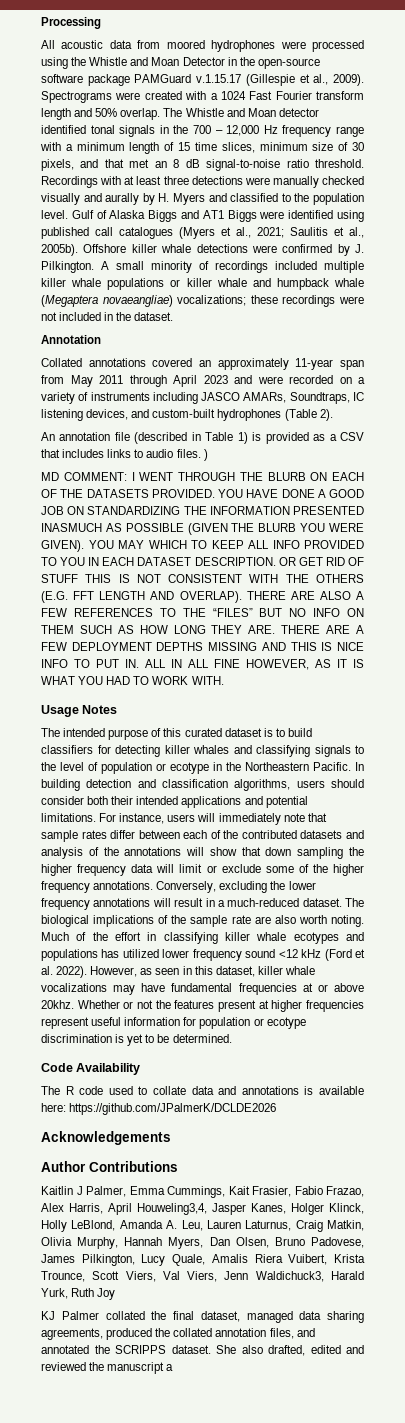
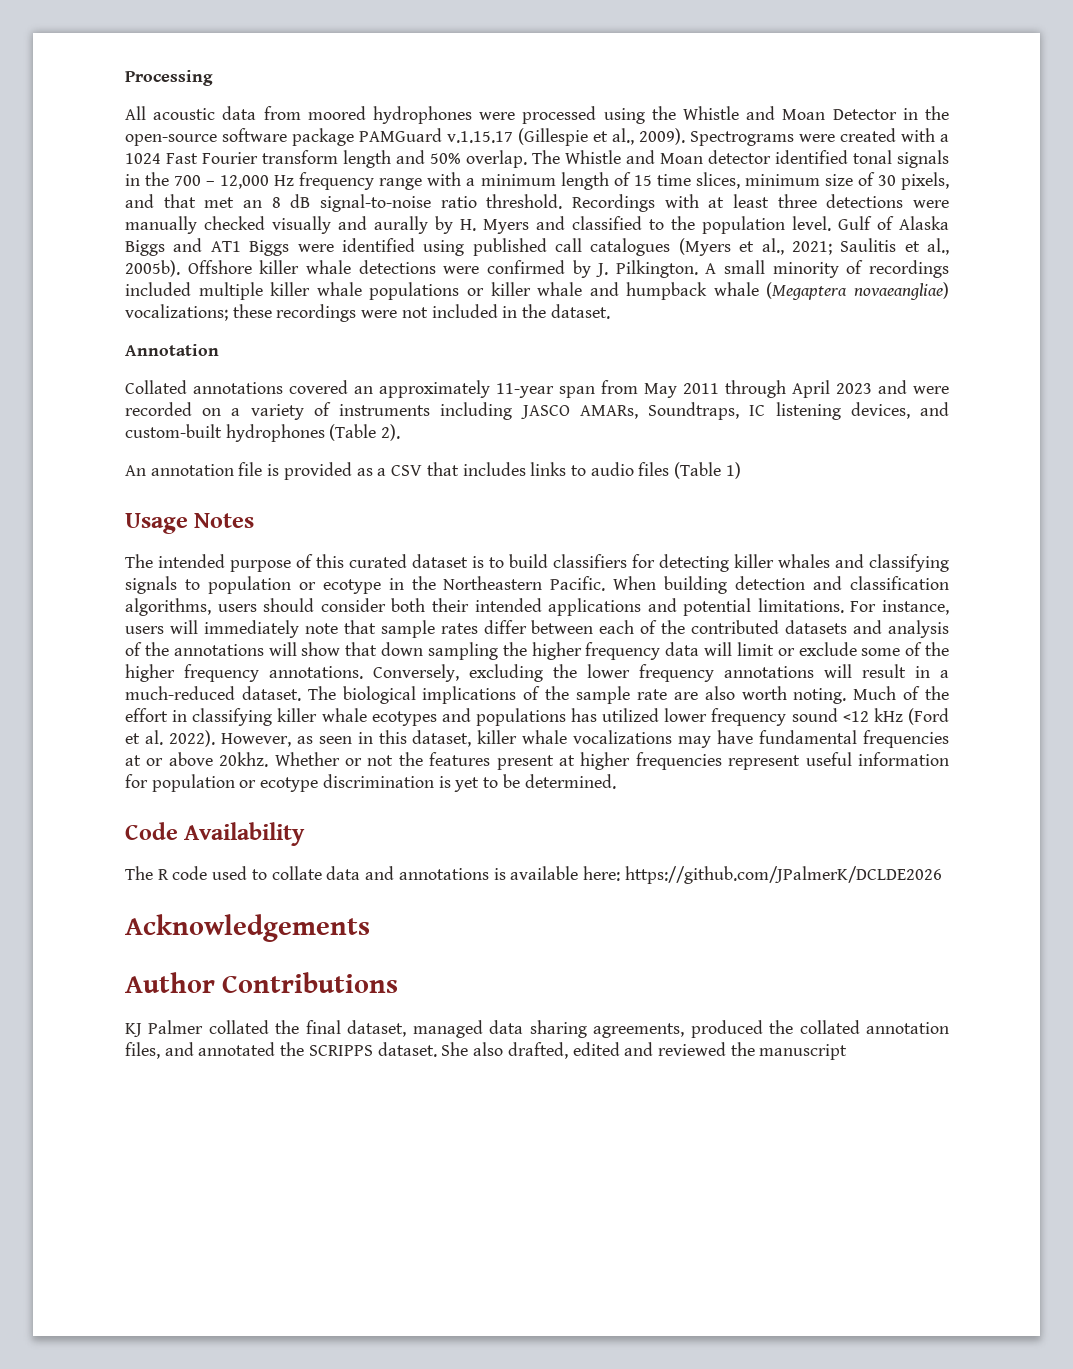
- An annotation file (described in Table 1) is provided as a CSV that includes links to audio files. )
- MD COMMENT: I WENT THROUGH THE BLURB ON EACH OF THE DATASETS PROVIDED. YOU HAVE DONE A GOOD JOB ON STANDARDIZING THE INFORMATION PRESENTED INASMUCH AS POSSIBLE (GIVEN THE BLURB YOU WERE GIVEN). YOU MAY WHICH TO KEEP ALL INFO PROVIDED TO YOU IN EACH DATASET DESCRIPTION. OR GET RID OF STUFF THIS IS NOT CONSISTENT WITH THE OTHERS (E.G. FFT LENGTH AND OVERLAP). THERE ARE ALSO A FEW REFERENCES TO THE “FILES” BUT NO INFO ON THEM SUCH AS HOW LONG THEY ARE. THERE ARE A FEW DEPLOYMENT DEPTHS MISSING AND THIS IS NICE INFO TO PUT IN. ALL IN ALL FINE HOWEVER, AS IT IS WHAT YOU HAD TO WORK WITH.
+ An annotation file is provided as a CSV that includes links to audio files (Table 1)
- The intended purpose of this curated dataset is to build classifiers for detecting killer whales and classifying signals to the level of population or ecotype in the Northeastern Pacific.
+ The intended purpose of this curated dataset is to build classifiers for detecting killer whales and classifying signals to population or ecotype in the Northeastern Pacific.
- In building detection and classification algorithms, users should consider both their intended applications and potential limitations.
+ When building detection and classification algorithms, users should consider both their intended applications and potential limitations.
- Kaitlin J Palmer, Emma Cummings, Kait Frasier, Fabio Frazao, Alex Harris, April Houweling3,4, Jasper Kanes, Holger Klinck, Holly LeBlond, Amanda A. Leu, Lauren Laturnus, Craig Matkin, Olivia Murphy, Hannah Myers, Dan Olsen, Bruno Padovese, James Pilkington, Lucy Quale, Amalis Riera Vuibert, Krista Trounce, Scott Viers, Val Viers, Jenn Waldichuck3, Harald Yurk, Ruth Joy
- She also drafted, edited and reviewed the manuscript a
+ She also drafted, edited and reviewed the manuscript

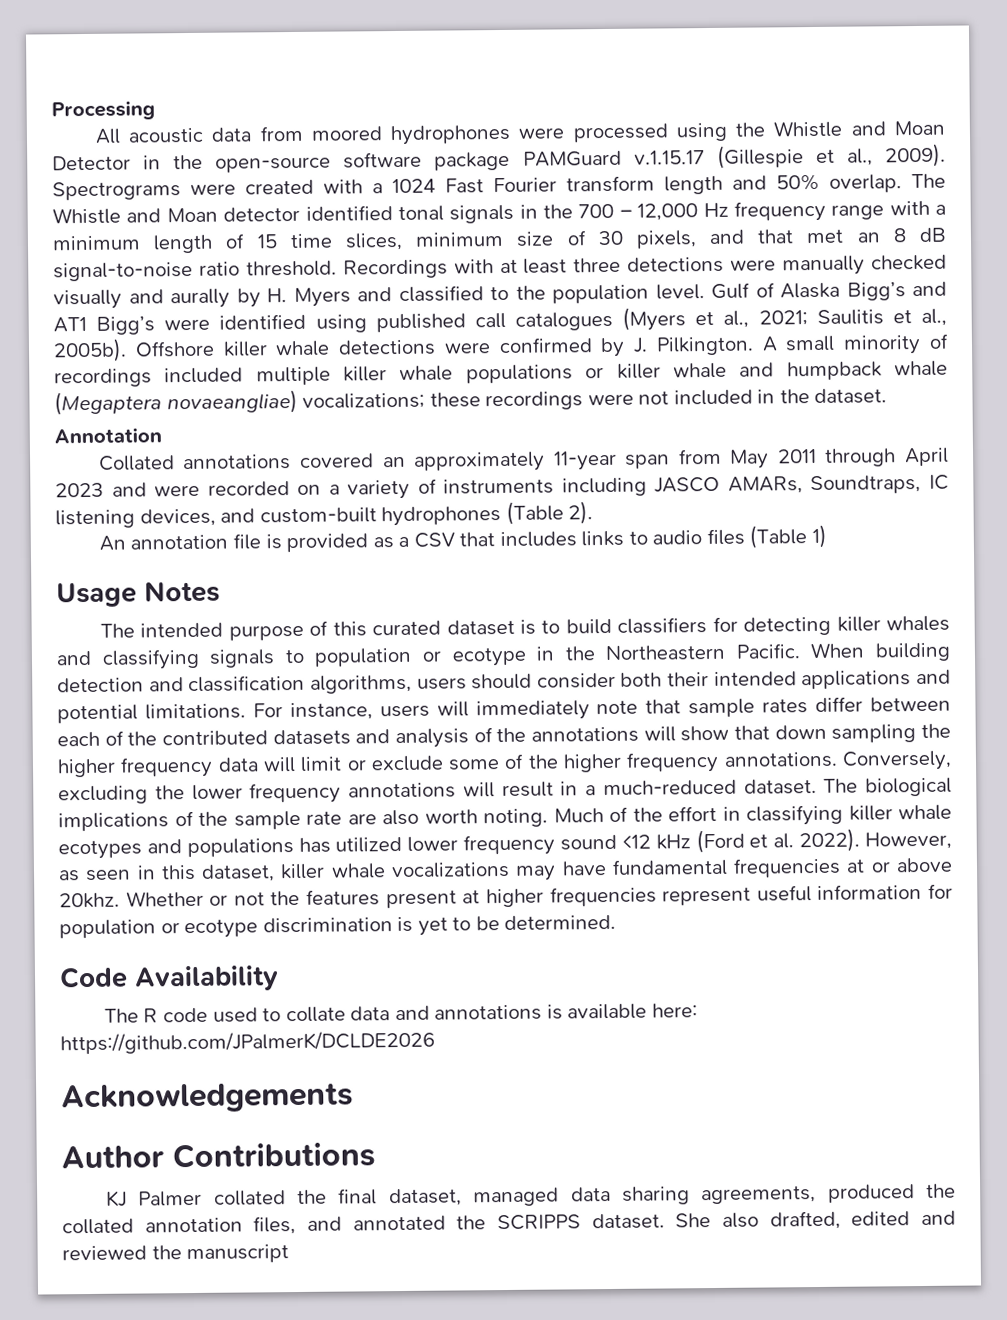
- Gulf of Alaska Biggs and AT1 Biggs were identified using published call catalogues (Myers et al., 2021; Saulitis et al., 2005b).
+ Gulf of Alaska Bigg’s and AT1 Bigg’s were identified using published call catalogues (Myers et al., 2021; Saulitis et al., 2005b).

